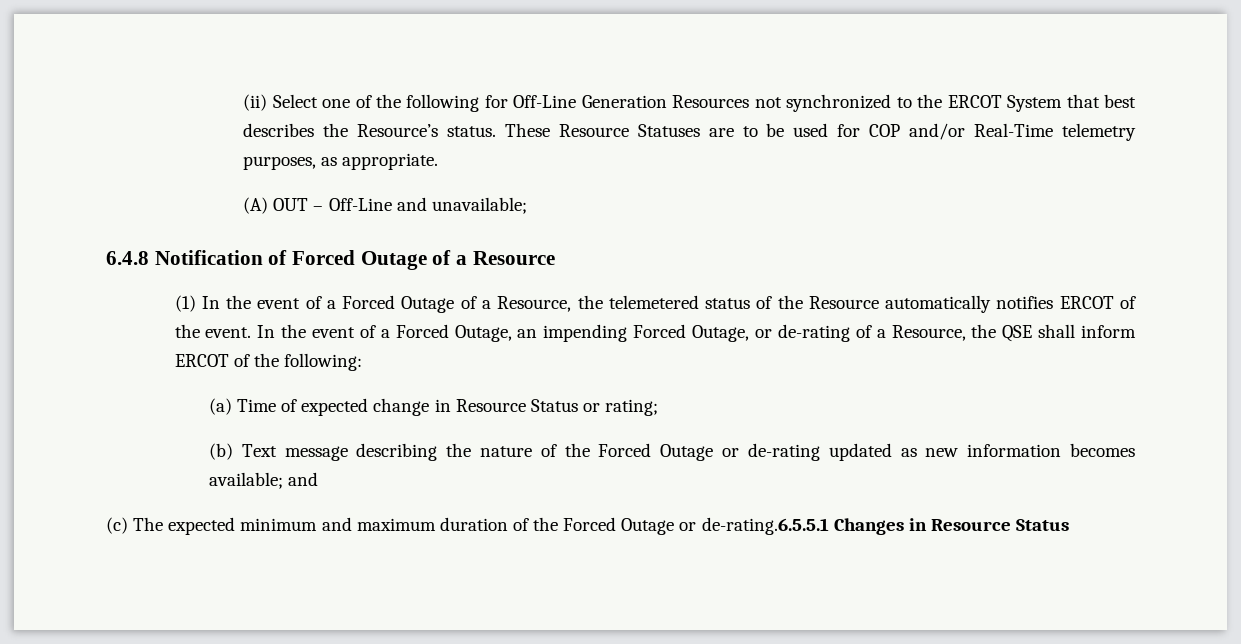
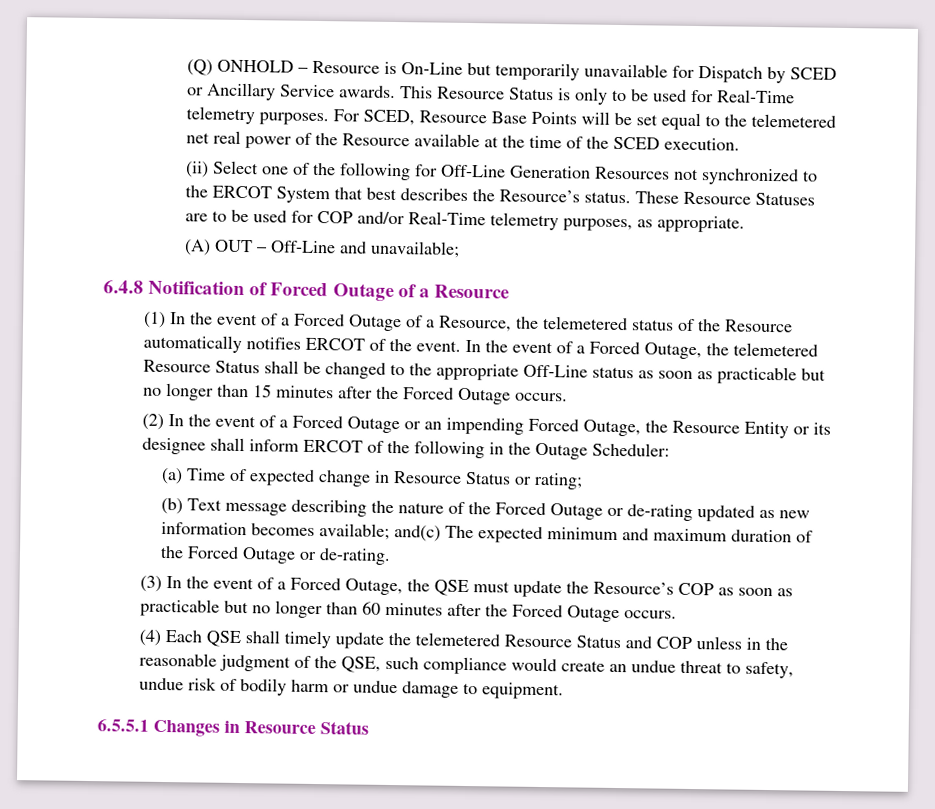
+ (Q) ONHOLD – Resource is On-Line but temporarily unavailable for Dispatch by SCED or Ancillary Service awards. This Resource Status is only to be used for Real-Time telemetry purposes. For SCED, Resource Base Points will be set equal to the telemetered net real power of the Resource available at the time of the SCED execution.
- In the event of a Forced Outage, an impending Forced Outage, or de-rating of a Resource, the QSE shall inform ERCOT of the following:
+ In the event of a Forced Outage, the telemetered Resource Status shall be changed to the appropriate Off-Line status as soon as practicable but no longer than 15 minutes after the Forced Outage occurs.
+ (2) In the event of a Forced Outage or an impending Forced Outage, the Resource Entity or its designee shall inform ERCOT of the following in the Outage Scheduler:
- (b) Text message describing the nature of the Forced Outage or de-rating updated as new information becomes available; and
- (c) The expected minimum and maximum duration of the Forced Outage or de-rating.6.5.5.1 Changes in Resource Status
+ (b) Text message describing the nature of the Forced Outage or de-rating updated as new information becomes available; and(c) The expected minimum and maximum duration of the Forced Outage or de-rating.
+ (3) In the event of a Forced Outage, the QSE must update the Resource’s COP as soon as practicable but no longer than 60 minutes after the Forced Outage occurs.
+ (4) Each QSE shall timely update the telemetered Resource Status and COP unless in the reasonable judgment of the QSE, such compliance would create an undue threat to safety, undue risk of bodily harm or undue damage to equipment.
+ 6.5.5.1 Changes in Resource Status

